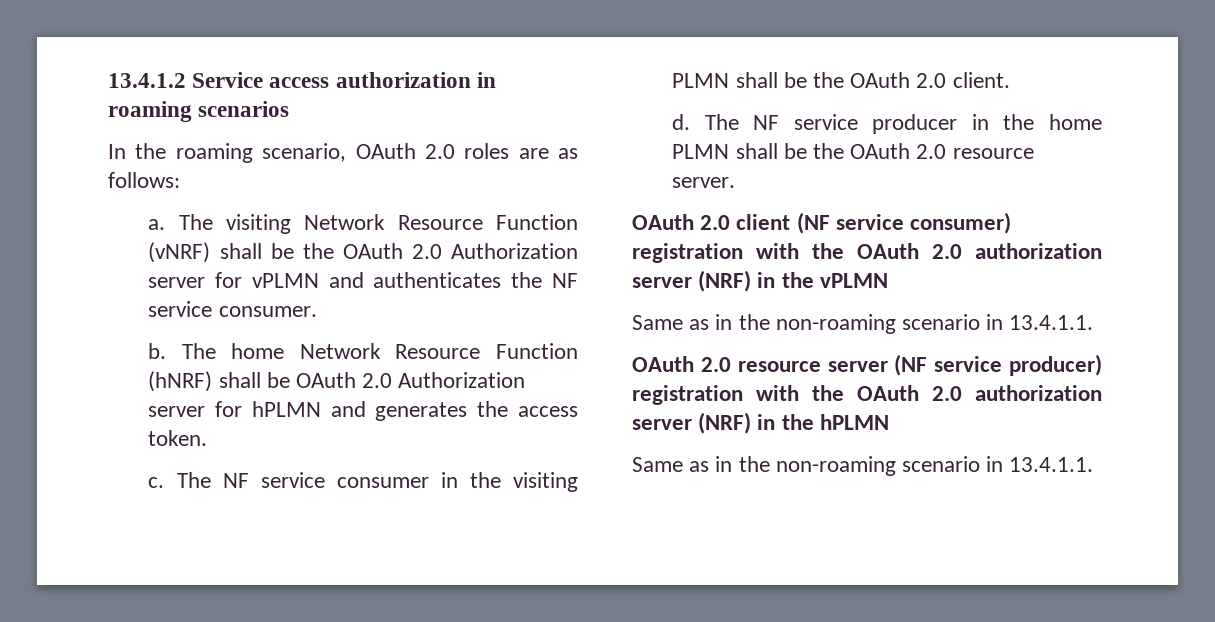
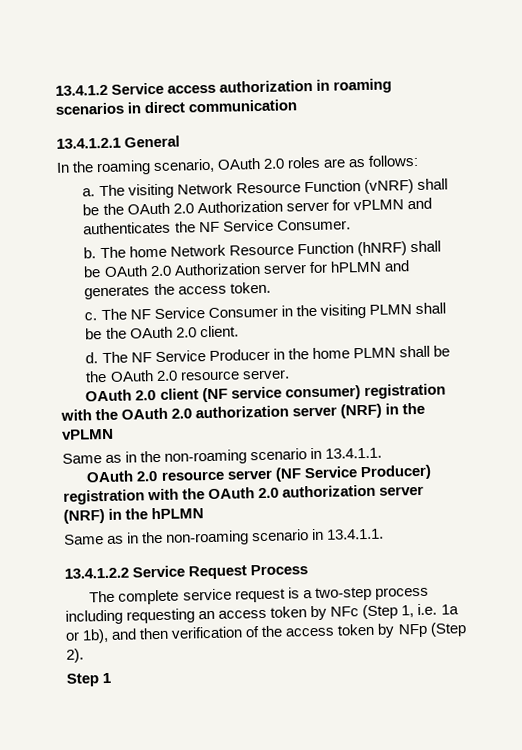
- 13.4.1.2 Service access authorization in roaming scenarios
+ 13.4.1.2 Service access authorization in roaming scenarios in direct communication
+ 13.4.1.2.1 General
- The visiting Network Resource Function (vNRF) shall be the OAuth 2.0 Authorization server for vPLMN and authenticates the NF service consumer.
+ The visiting Network Resource Function (vNRF) shall be the OAuth 2.0 Authorization server for vPLMN and authenticates the NF Service Consumer.
- The NF service consumer in the visiting PLMN shall be the OAuth 2.0 client.
+ The NF Service Consumer in the visiting PLMN shall be the OAuth 2.0 client.
- The NF service producer in the home PLMN shall be the OAuth 2.0 resource server.
+ The NF Service Producer in the home PLMN shall be the OAuth 2.0 resource server.
- OAuth 2.0 resource server (NF service producer) registration with the OAuth 2.0 authorization server (NRF) in the hPLMN
+ OAuth 2.0 resource server (NF Service Producer) registration with the OAuth 2.0 authorization server (NRF) in the hPLMN
+ 13.4.1.2.2 Service Request Process
+ The complete service request is a two-step process including requesting an access token by NFc (Step 1, i.e. 1a or 1b), and then verification of the access token by NFp (Step 2).
+ Step 1

